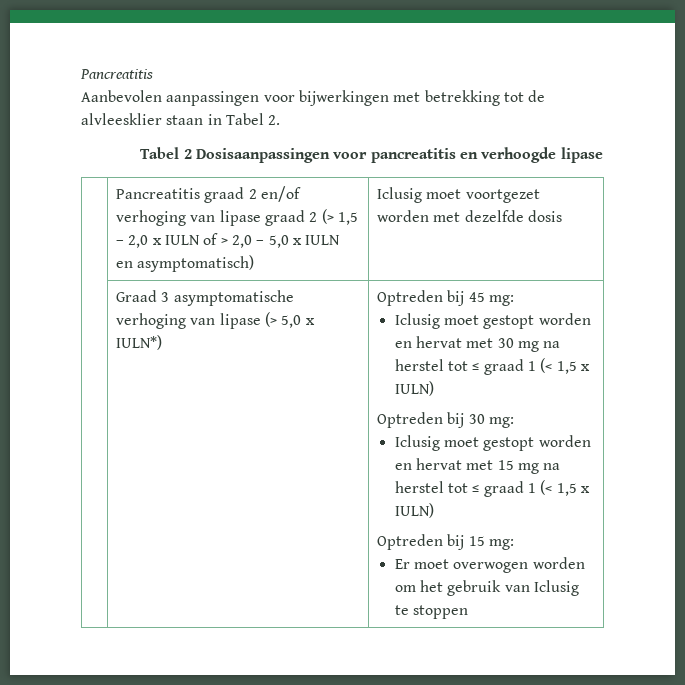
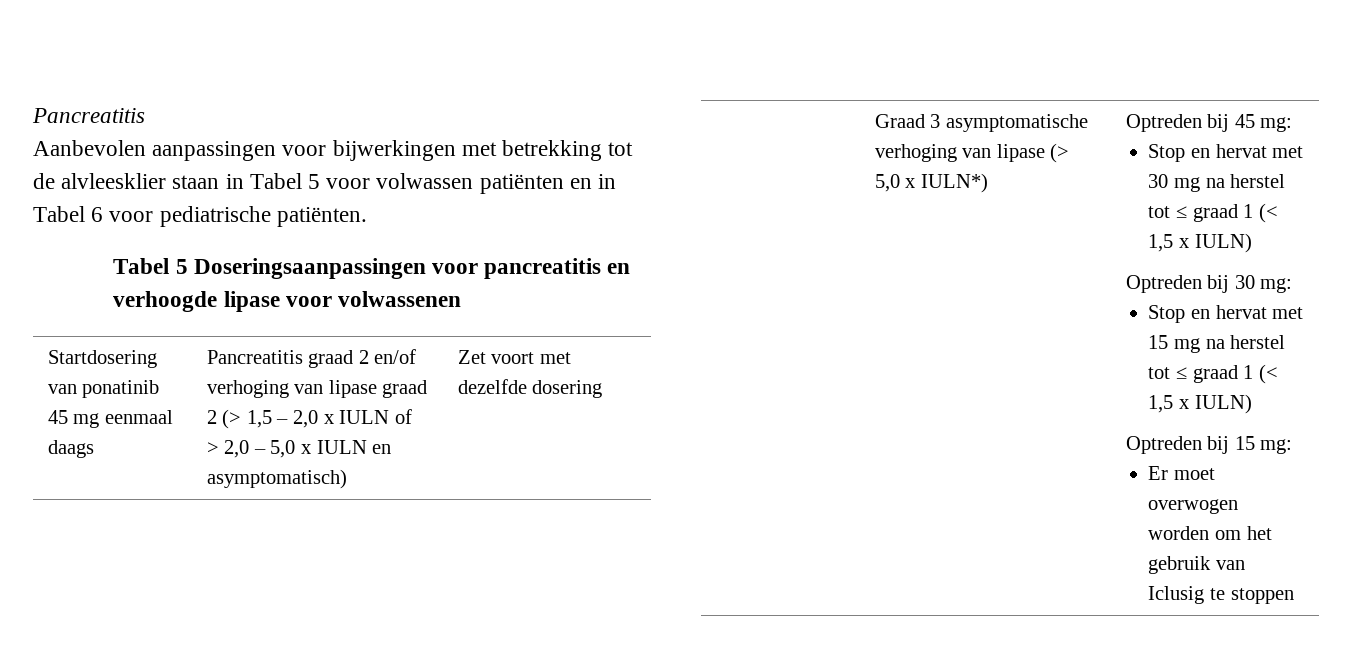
- Aanbevolen aanpassingen voor bijwerkingen met betrekking tot de alvleesklier staan in Tabel 2.
- Tabel 2 Dosisaanpassingen voor pancreatitis en verhoogde lipase
- | Pancreatitis graad 2 en/of verhoging van lipase graad 2 (> 1,5 – 2,0 x IULN of > 2,0 – 5,0 x IULN en asymptomatisch) | Iclusig moet voortgezet worden met dezelfde dosis
+ Aanbevolen aanpassingen voor bijwerkingen met betrekking tot de alvleesklier staan in Tabel 5 voor volwassen patiënten en in Tabel 6 voor pediatrische patiënten.
+ Tabel 5 Doseringsaanpassingen voor pancreatitis en verhoogde lipase voor volwassenen
+ Startdosering van ponatinib 45 mg eenmaal daags | Pancreatitis graad 2 en/of verhoging van lipase graad 2 (> 1,5 – 2,0 x IULN of > 2,0 – 5,0 x IULN en asymptomatisch) | Zet voort met dezelfde dosering
- Iclusig moet gestopt worden en hervat met 30 mg na herstel tot ≤ graad 1 (< 1,5 x IULN)
+ Stop en hervat met 30 mg na herstel tot ≤ graad 1 (< 1,5 x IULN)
- Iclusig moet gestopt worden en hervat met 15 mg na herstel tot ≤ graad 1 (< 1,5 x IULN)
+ Stop en hervat met 15 mg na herstel tot ≤ graad 1 (< 1,5 x IULN)

